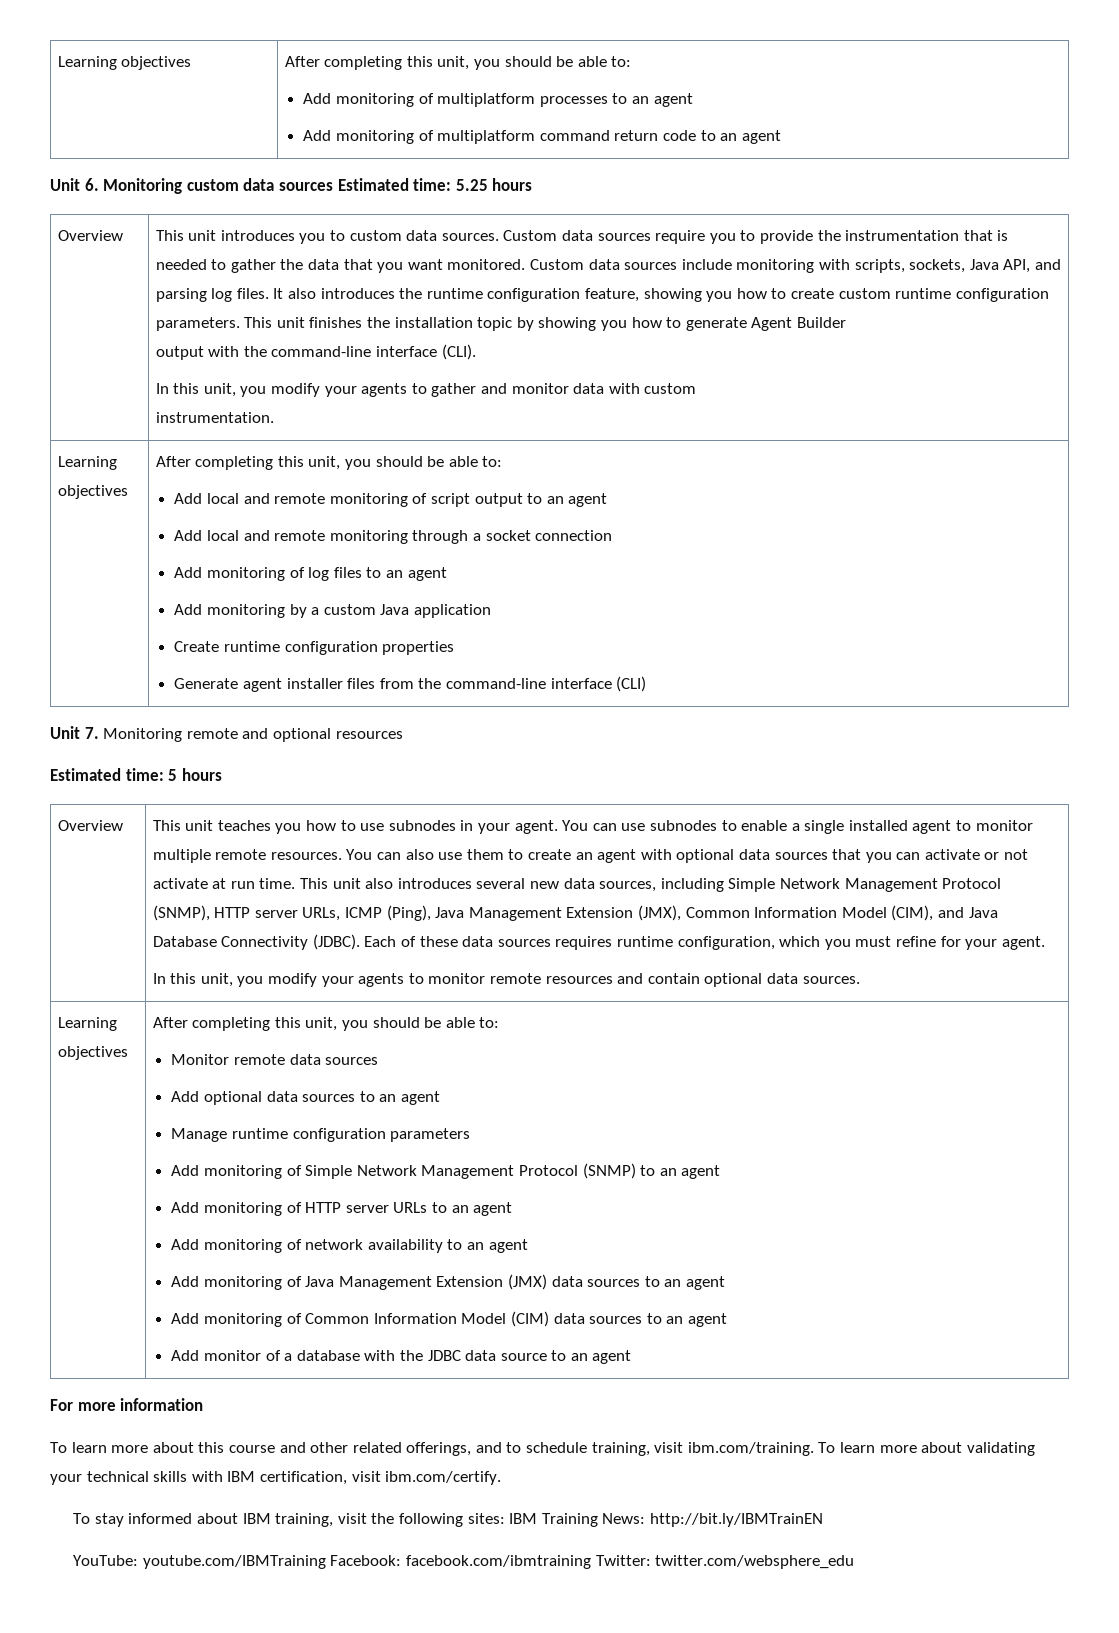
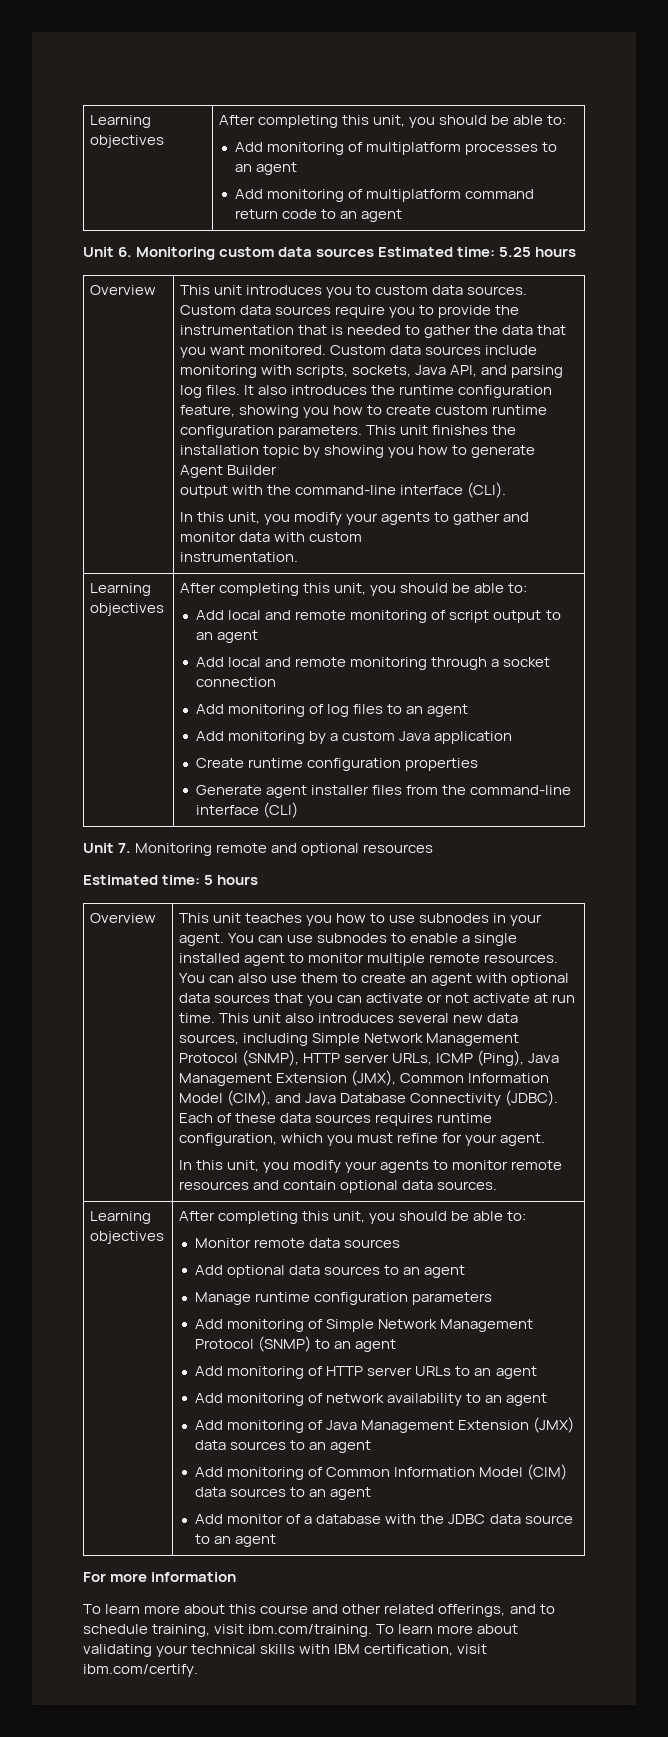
- To stay informed about IBM training, visit the following sites: IBM Training News: http://bit.ly/IBMTrainEN
- YouTube: youtube.com/IBMTraining Facebook: facebook.com/ibmtraining Twitter: twitter.com/websphere_edu

